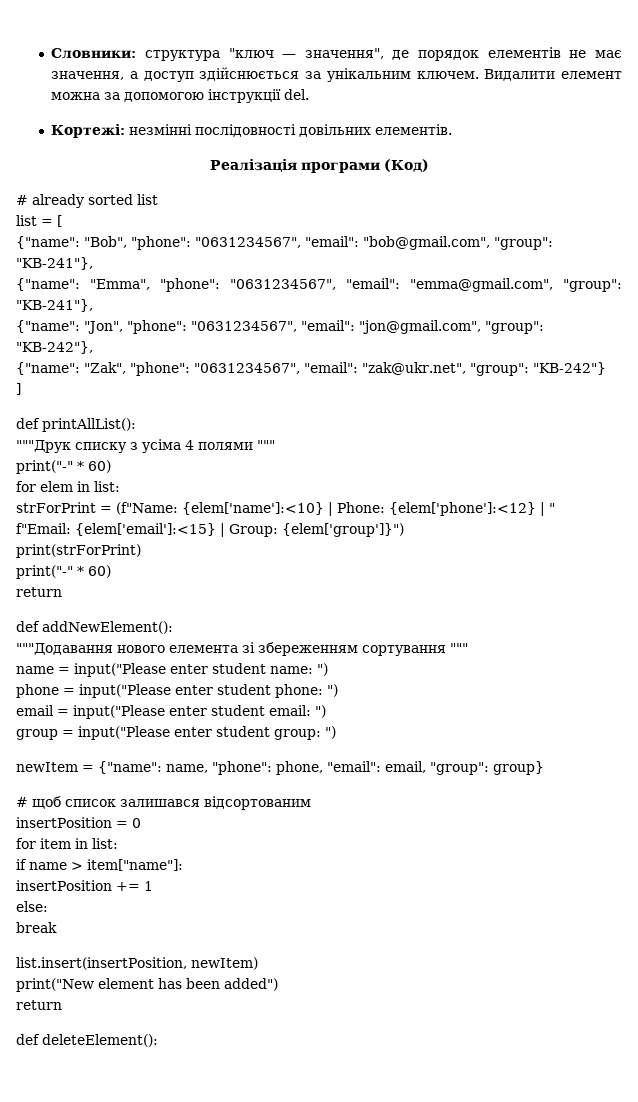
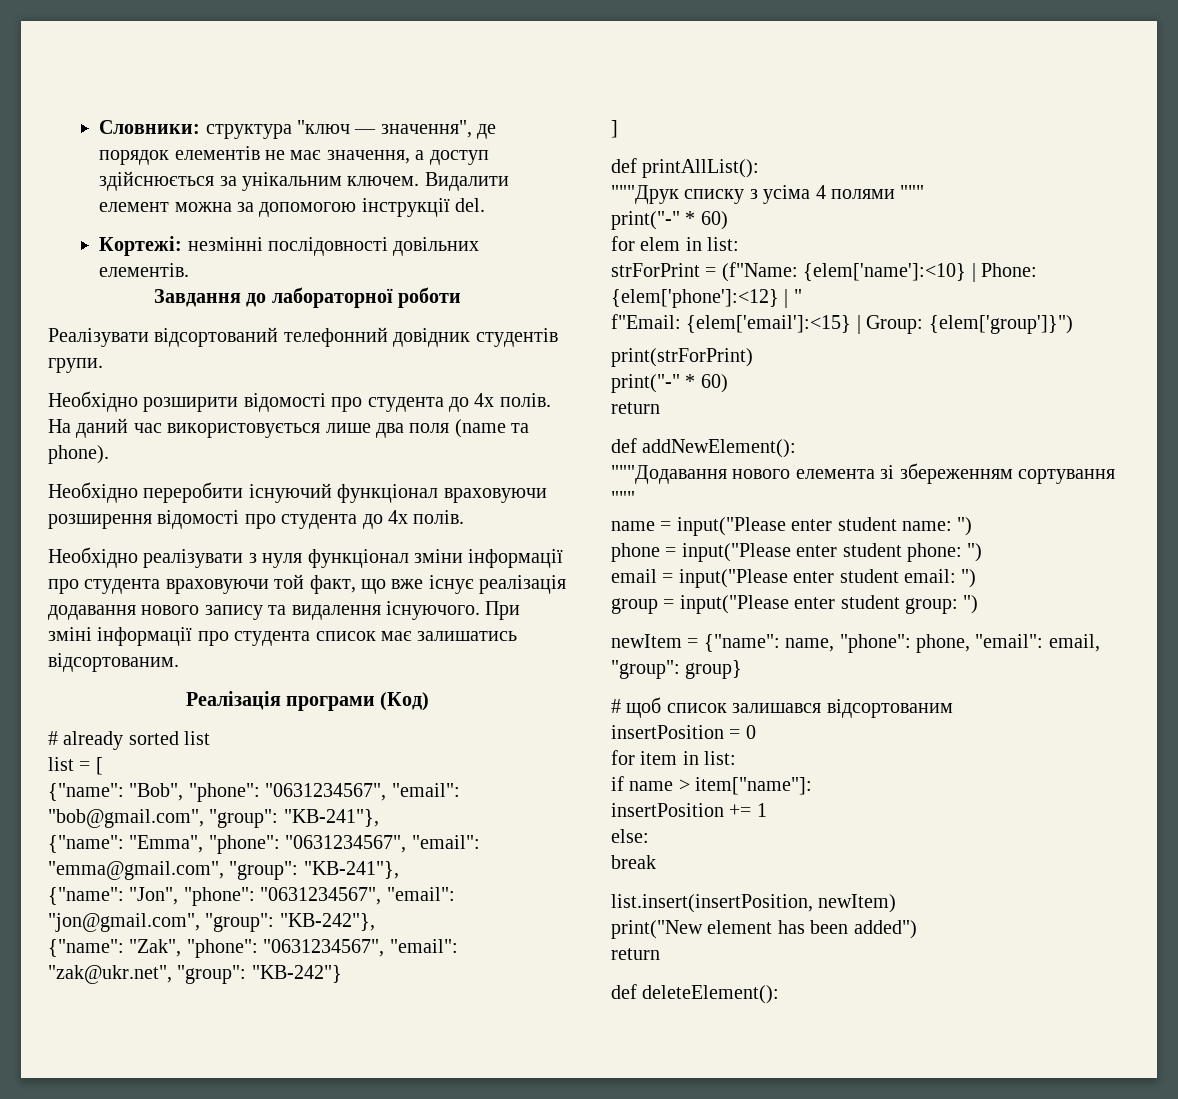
+ Завдання до лабораторної роботи
+ Реалізувати відсортований телефонний довідник студентів групи.
+ Необхідно розширити відомості про студента до 4х полів. На даний час використовується лише два поля (name та phone).
+ Необхідно переробити існуючий функціонал враховуючи розширення відомості про студента до 4х полів.
+ Необхідно реалізувати з нуля функціонал зміни інформації про студента враховуючи той факт, що вже існує реалізація додавання нового запису та видалення існуючого. При зміні інформації про студента список має залишатись відсортованим.

